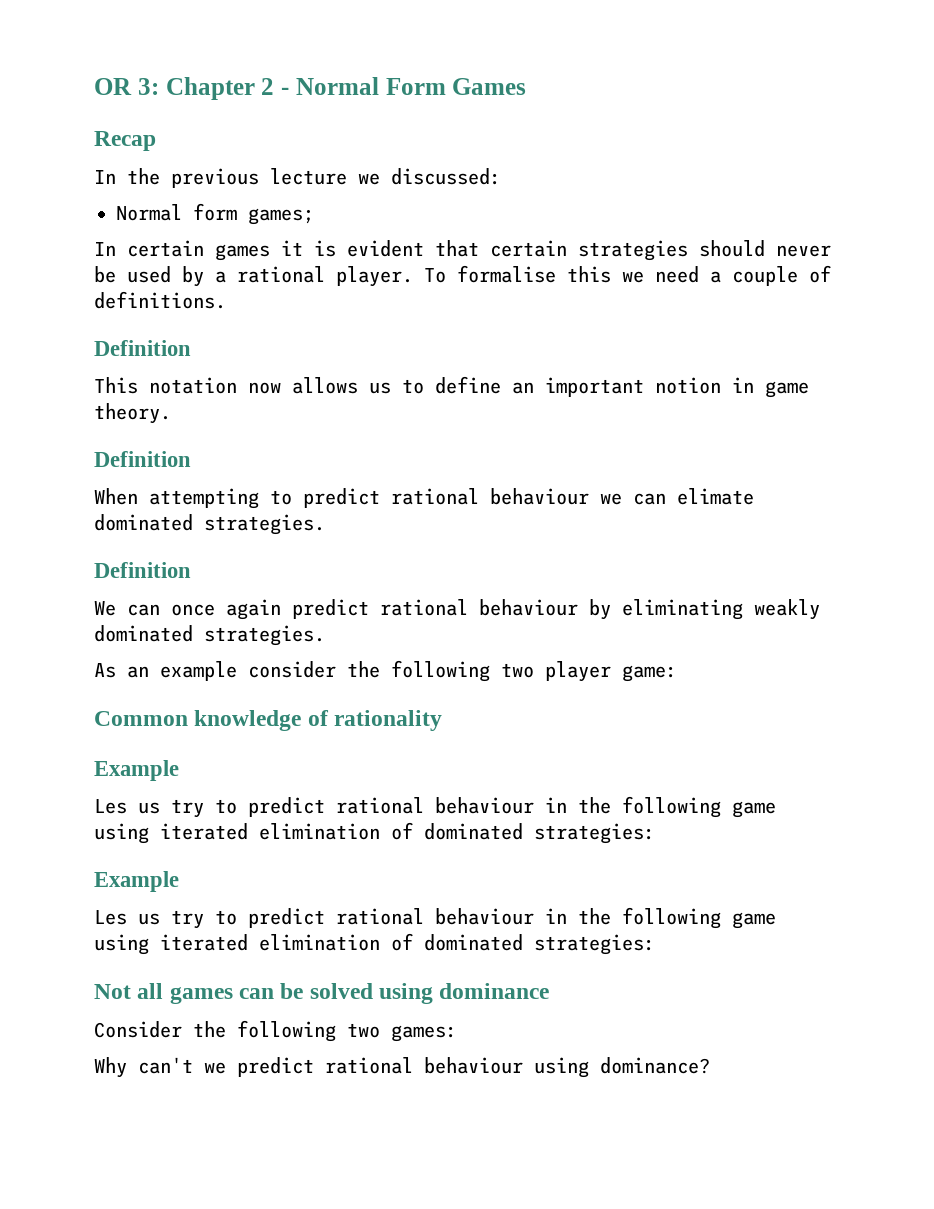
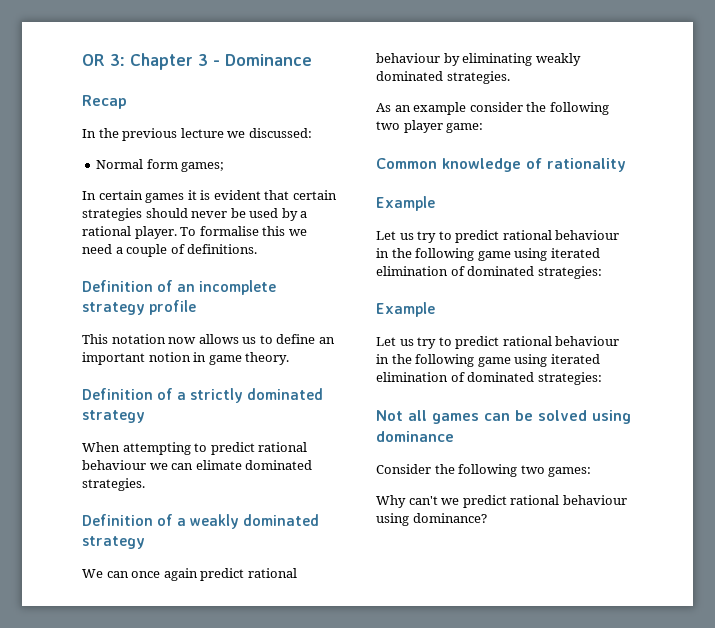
- OR 3: Chapter 2 - Normal Form Games
+ OR 3: Chapter 3 - Dominance
  To formalise this we need a couple of definitions.
- Definition
+ Definition of an incomplete strategy profile
  This notation now allows us to define an important notion in game theory.
- Definition
+ Definition of a strictly dominated strategy
  When attempting to predict rational behaviour we can elimate dominated strategies.
- Definition
+ Definition of a weakly dominated strategy
  Common knowledge of rationality
  Example
- Les us try to predict rational behaviour in the following game using iterated elimination of dominated strategies:
+ Let us try to predict rational behaviour in the following game using iterated elimination of dominated strategies:
  Example
- Les us try to predict rational behaviour in the following game using iterated elimination of dominated strategies:
+ Let us try to predict rational behaviour in the following game using iterated elimination of dominated strategies:

